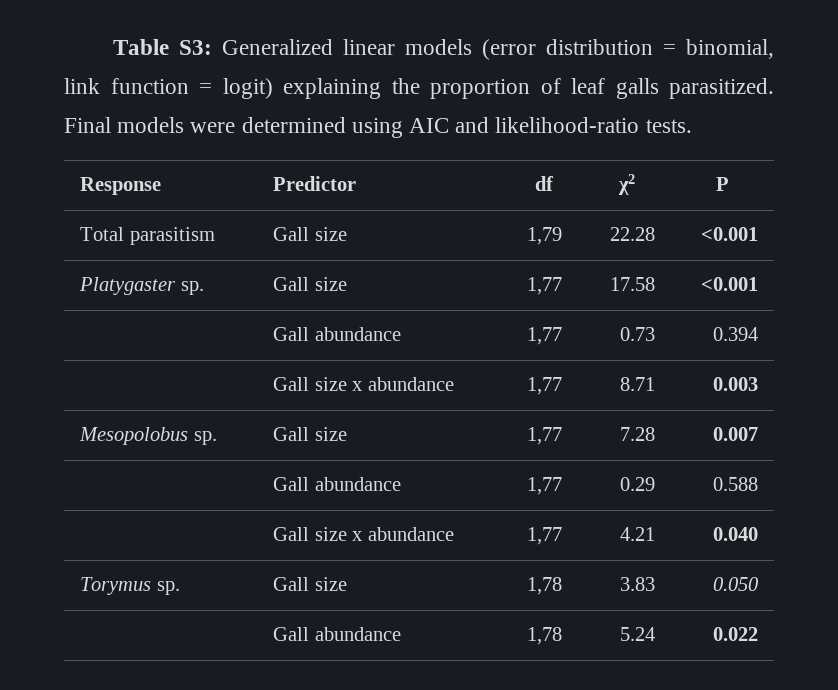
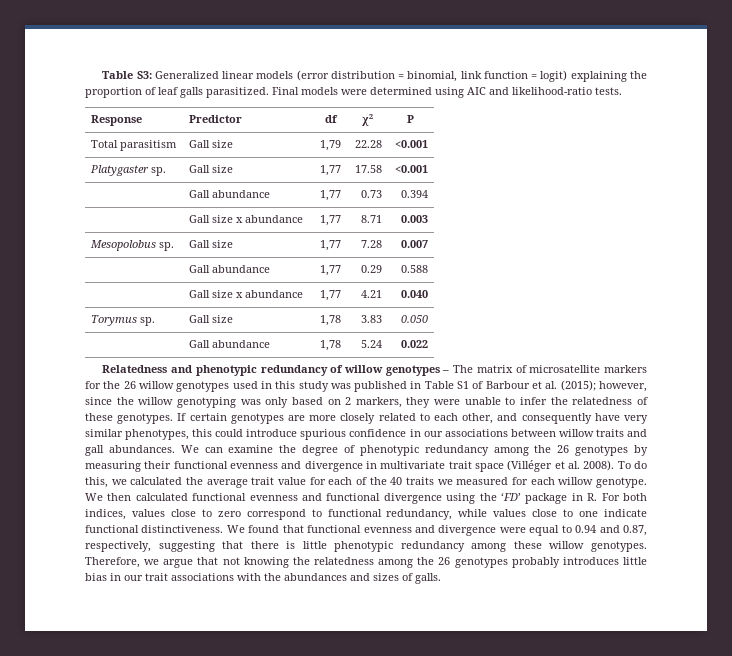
+ Relatedness and phenotypic redundancy of willow genotypes – The matrix of microsatellite markers for the 26 willow genotypes used in this study was published in Table S1 of Barbour et al. (2015); however, since the willow genotyping was only based on 2 markers, they were unable to infer the relatedness of these genotypes. If certain genotypes are more closely related to each other, and consequently have very similar phenotypes, this could introduce spurious confidence in our associations between willow traits and gall abundances. We can examine the degree of phenotypic redundancy among the 26 genotypes by measuring their functional evenness and divergence in multivariate trait space (Villéger et al. 2008). To do this, we calculated the average trait value for each of the 40 traits we measured for each willow genotype. We then calculated functional evenness and functional divergence using the ‘FD’ package in R. For both indices, values close to zero correspond to functional redundancy, while values close to one indicate functional distinctiveness. We found that functional evenness and divergence were equal to 0.94 and 0.87, respectively, suggesting that there is little phenotypic redundancy among these willow genotypes. Therefore, we argue that not knowing the relatedness among the 26 genotypes probably introduces little bias in our trait associations with the abundances and sizes of galls.

